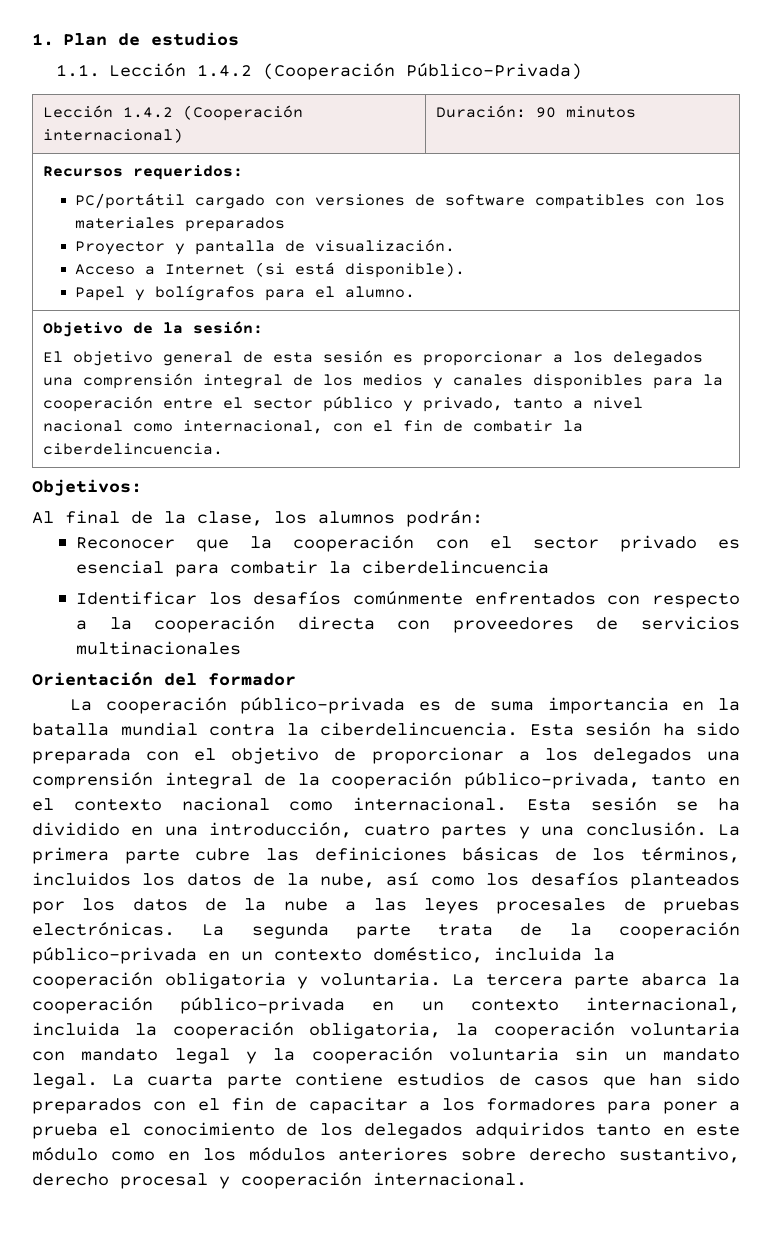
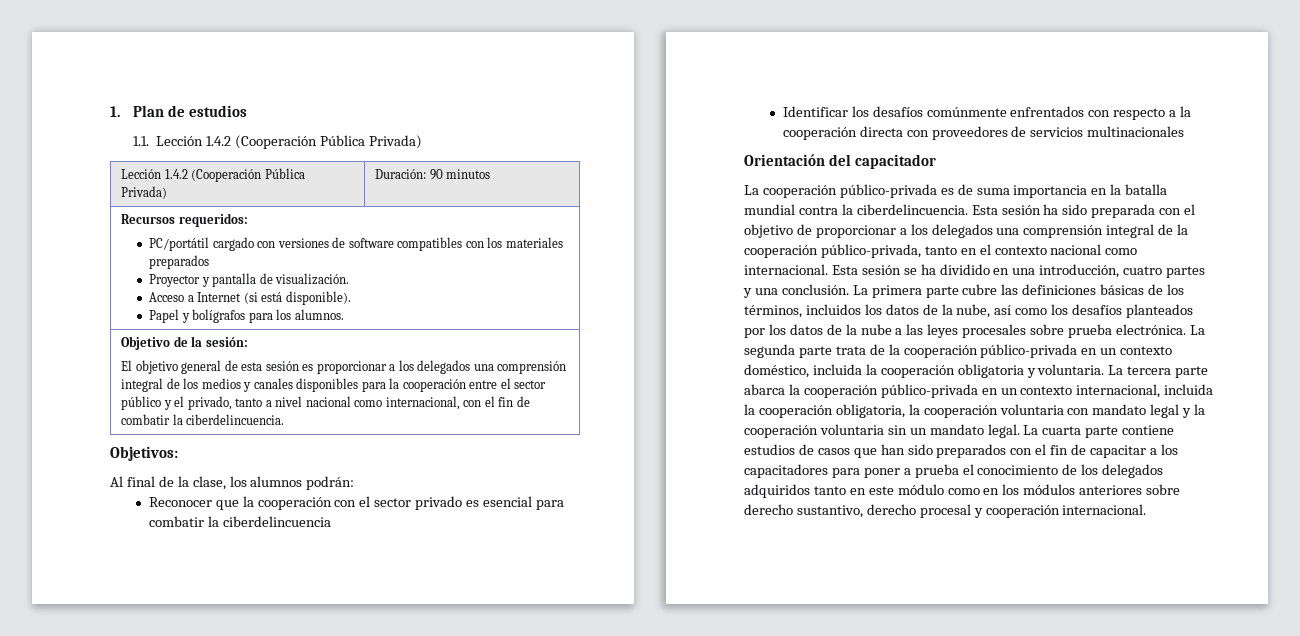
- 1.1. Lección 1.4.2 (Cooperación Público-Privada)
- Lección 1.4.2 (Cooperación internacional) | Duración: 90 minutos
+ 1.1. Lección 1.4.2 (Cooperación Pública Privada)
+ Lección 1.4.2 (Cooperación Pública Privada) | Duración: 90 minutos
  Recursos requeridos:
  PC/portátil cargado con versiones de software compatibles con los materiales preparados
  Proyector y pantalla de visualización.
  Acceso a Internet (si está disponible).
- Papel y bolígrafos para el alumno.
+ Papel y bolígrafos para los alumnos.
- El objetivo general de esta sesión es proporcionar a los delegados una comprensión integral de los medios y canales disponibles para la cooperación entre el sector público y privado, tanto a nivel nacional como internacional, con el fin de combatir la ciberdelincuencia.
+ El objetivo general de esta sesión es proporcionar a los delegados una comprensión integral de los medios y canales disponibles para la cooperación entre el sector público y el privado, tanto a nivel nacional como internacional, con el fin de combatir la ciberdelincuencia.
- Orientación del formador
+ Orientación del capacitador
- La primera parte cubre las definiciones básicas de los términos, incluidos los datos de la nube, así como los desafíos planteados por los datos de la nube a las leyes procesales de pruebas electrónicas.
+ La primera parte cubre las definiciones básicas de los términos, incluidos los datos de la nube, así como los desafíos planteados por los datos de la nube a las leyes procesales sobre prueba electrónica.
- La cuarta parte contiene estudios de casos que han sido preparados con el fin de capacitar a los formadores para poner a prueba el conocimiento de los delegados adquiridos tanto en este módulo como en los módulos anteriores sobre derecho sustantivo, derecho procesal y cooperación internacional.
+ La cuarta parte contiene estudios de casos que han sido preparados con el fin de capacitar a los capacitadores para poner a prueba el conocimiento de los delegados adquiridos tanto en este módulo como en los módulos anteriores sobre derecho sustantivo, derecho procesal y cooperación internacional.

